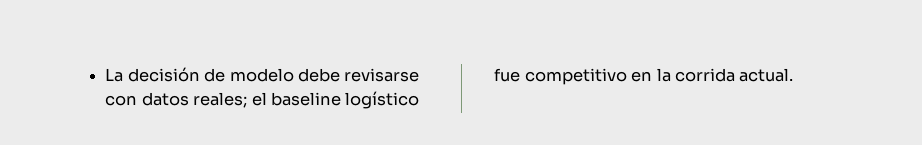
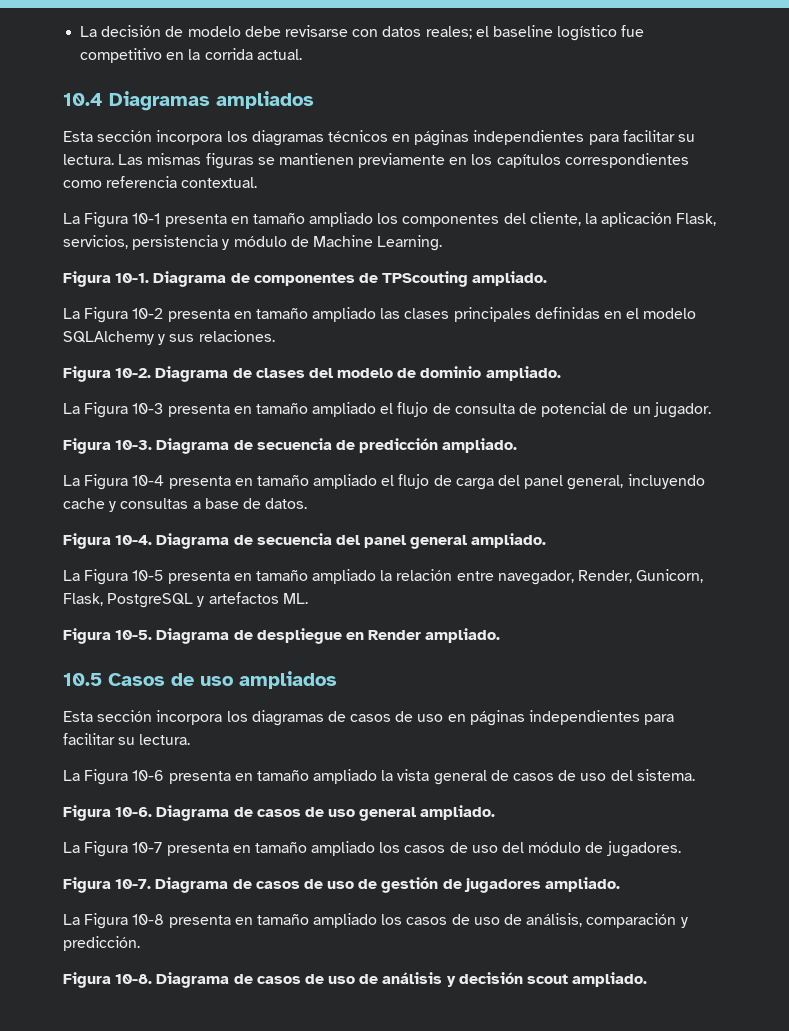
+ 10.4 Diagramas ampliados
+ Esta sección incorpora los diagramas técnicos en páginas independientes para facilitar su lectura. Las mismas figuras se mantienen previamente en los capítulos correspondientes como referencia contextual.
+ La Figura 10-1 presenta en tamaño ampliado los componentes del cliente, la aplicación Flask, servicios, persistencia y módulo de Machine Learning.
+ Figura 10-1. Diagrama de componentes de TPScouting ampliado.
+ La Figura 10-2 presenta en tamaño ampliado las clases principales definidas en el modelo SQLAlchemy y sus relaciones.
+ Figura 10-2. Diagrama de clases del modelo de dominio ampliado.
+ La Figura 10-3 presenta en tamaño ampliado el flujo de consulta de potencial de un jugador.
+ Figura 10-3. Diagrama de secuencia de predicción ampliado.
+ La Figura 10-4 presenta en tamaño ampliado el flujo de carga del panel general, incluyendo cache y consultas a base de datos.
+ Figura 10-4. Diagrama de secuencia del panel general ampliado.
+ La Figura 10-5 presenta en tamaño ampliado la relación entre navegador, Render, Gunicorn, Flask, PostgreSQL y artefactos ML.
+ Figura 10-5. Diagrama de despliegue en Render ampliado.
+ 10.5 Casos de uso ampliados
+ Esta sección incorpora los diagramas de casos de uso en páginas independientes para facilitar su lectura.
+ La Figura 10-6 presenta en tamaño ampliado la vista general de casos de uso del sistema.
+ Figura 10-6. Diagrama de casos de uso general ampliado.
+ La Figura 10-7 presenta en tamaño ampliado los casos de uso del módulo de jugadores.
+ Figura 10-7. Diagrama de casos de uso de gestión de jugadores ampliado.
+ La Figura 10-8 presenta en tamaño ampliado los casos de uso de análisis, comparación y predicción.
+ Figura 10-8. Diagrama de casos de uso de análisis y decisión scout ampliado.

